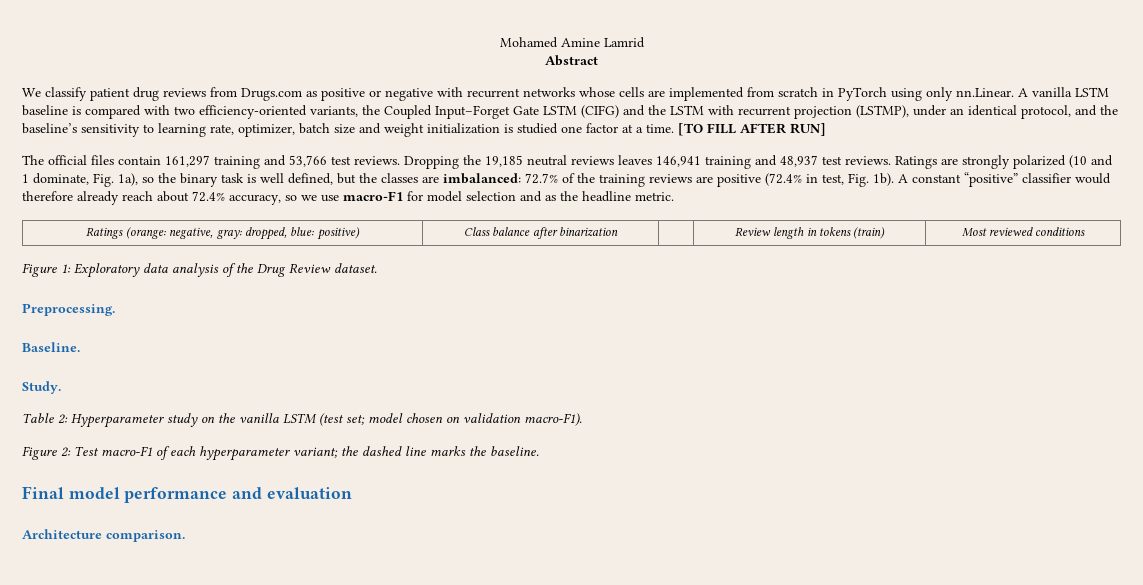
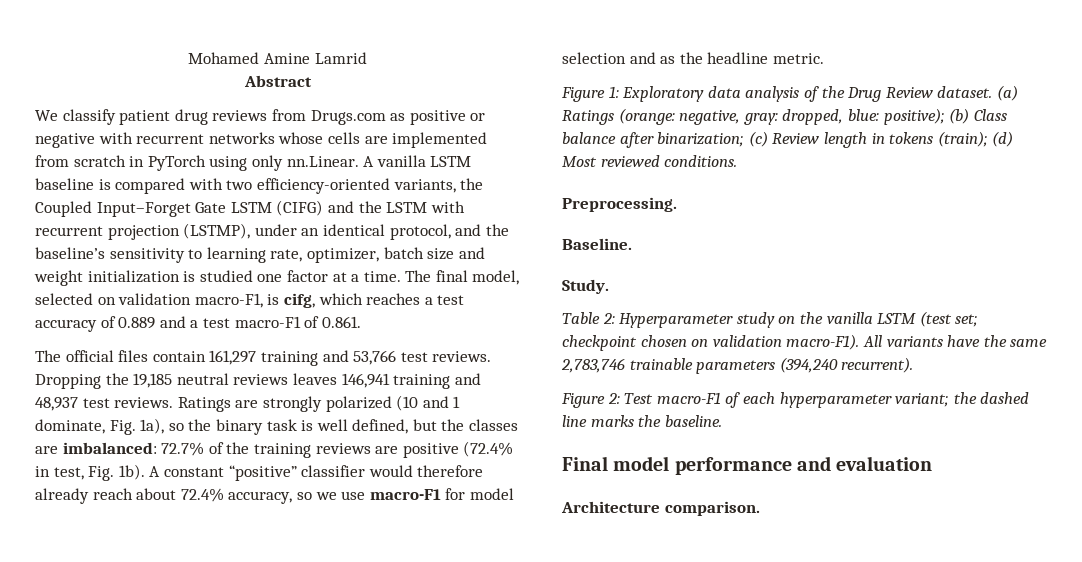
- [TO FILL AFTER RUN]
+ The final model, selected on validation macro-F1, is cifg, which reaches a test accuracy of 0.889 and a test macro-F1 of 0.861.
- Ratings (orange: negative, gray: dropped, blue: positive) | Class balance after binarization | | Review length in tokens (train) | Most reviewed conditions
+ (a) Ratings (orange: negative, gray: dropped, blue: positive); (b) Class balance after binarization; (c) Review length in tokens (train); (d) Most reviewed conditions.
- Table 2: Hyperparameter study on the vanilla LSTM (test set; model chosen on validation macro-F1).
+ Table 2: Hyperparameter study on the vanilla LSTM (test set; checkpoint chosen on validation macro-F1). All variants have the same 2,783,746 trainable parameters (394,240 recurrent).

